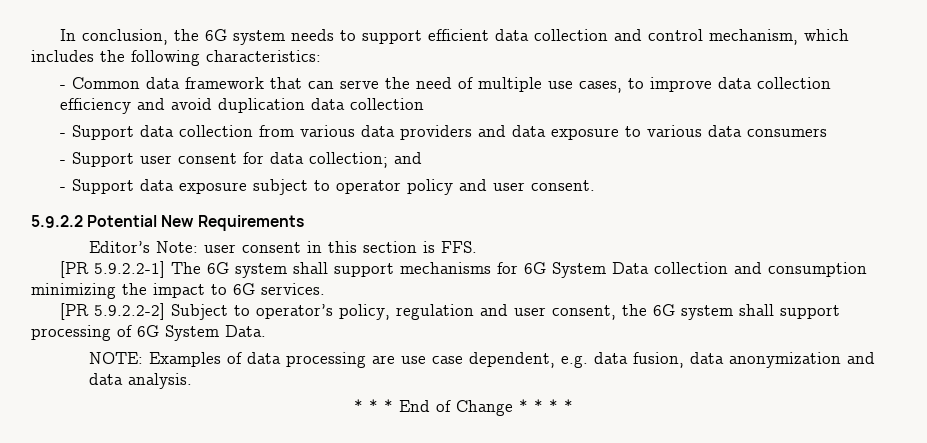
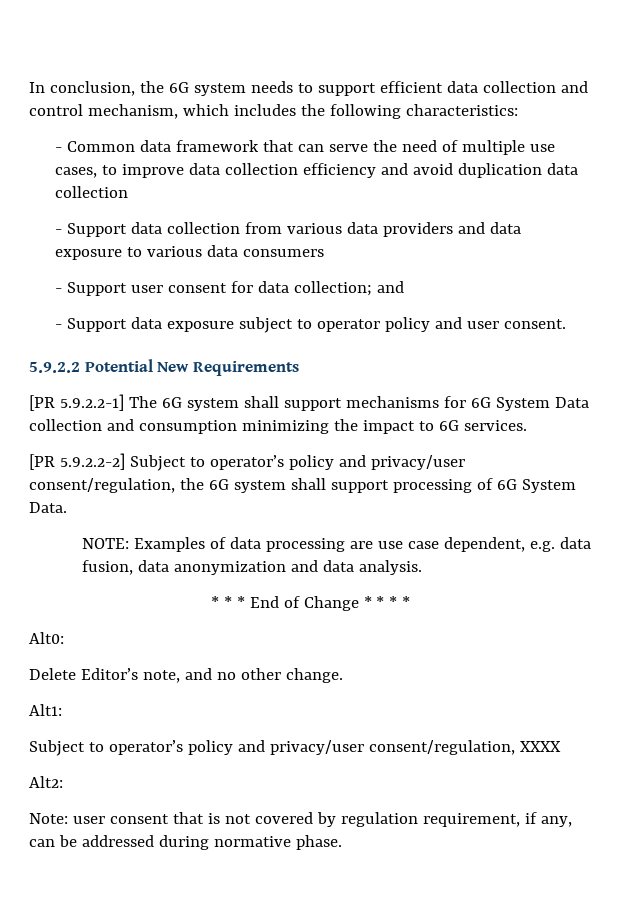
- Editor’s Note: user consent in this section is FFS.
- [PR 5.9.2.2-2] Subject to operator’s policy, regulation and user consent, the 6G system shall support processing of 6G System Data.
+ [PR 5.9.2.2-2] Subject to operator’s policy and privacy/user consent/regulation, the 6G system shall support processing of 6G System Data.
+ Alt0:
+ Delete Editor’s note, and no other change.
+ Alt1:
+ Subject to operator’s policy and privacy/user consent/regulation, XXXX
+ Alt2:
+ Note: user consent that is not covered by regulation requirement, if any, can be addressed during normative phase.

